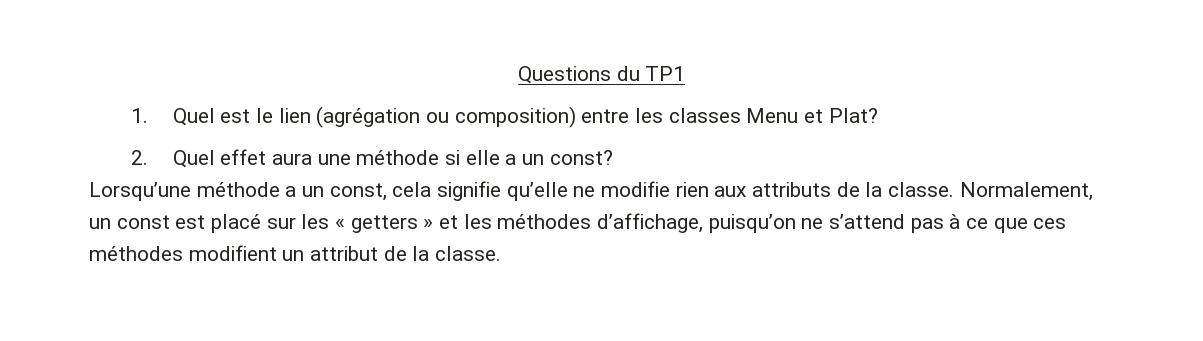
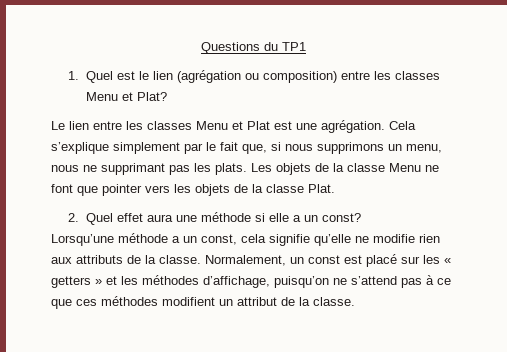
+ Le lien entre les classes Menu et Plat est une agrégation. Cela s’explique simplement par le fait que, si nous supprimons un menu, nous ne supprimant pas les plats. Les objets de la classe Menu ne font que pointer vers les objets de la classe Plat.

